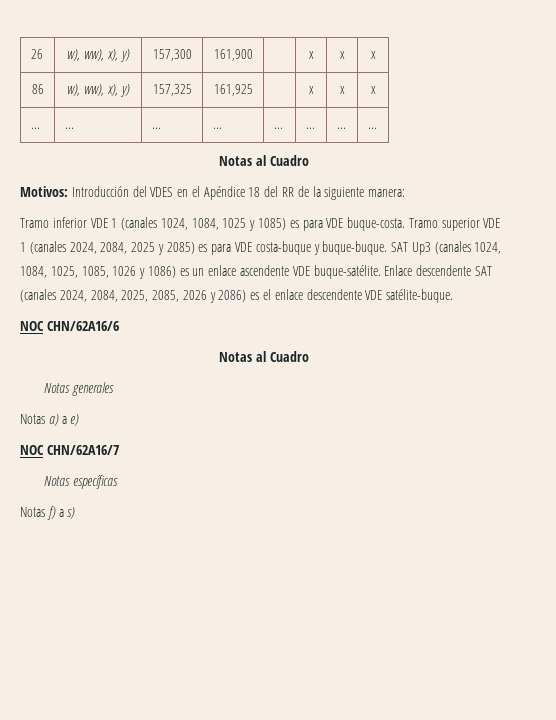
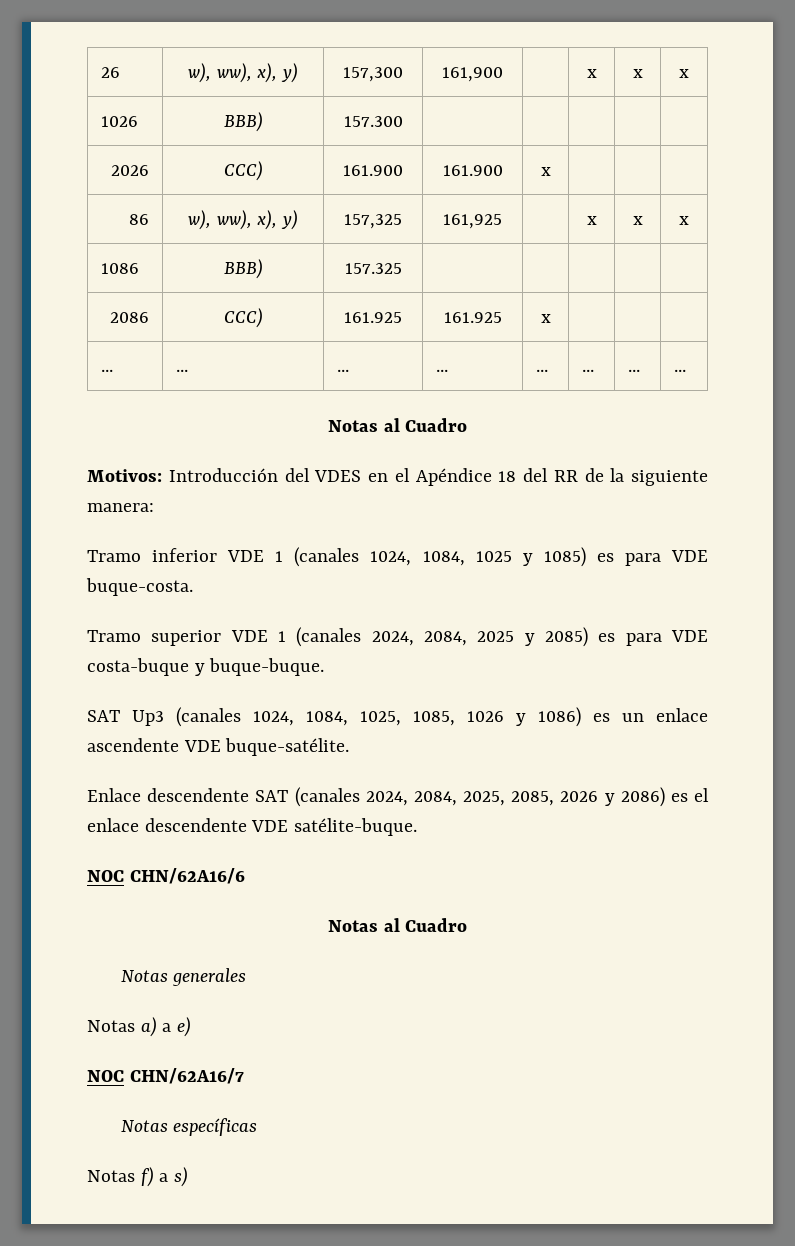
+ 1026 | BBB) | 157.300 | | | | |
+ 2026 | CCC) | 161.900 | 161.900 | x | | |
+ 1086 | BBB) | 157.325 | | | | |
+ 2086 | CCC) | 161.925 | 161.925 | x | | |
- Tramo inferior VDE 1 (canales 1024, 1084, 1025 y 1085) es para VDE buque-costa. Tramo superior VDE 1 (canales 2024, 2084, 2025 y 2085) es para VDE costa-buque y buque-buque. SAT Up3 (canales 1024, 1084, 1025, 1085, 1026 y 1086) es un enlace ascendente VDE buque-satélite. Enlace descendente SAT (canales 2024, 2084, 2025, 2085, 2026 y 2086) es el enlace descendente VDE satélite-buque.
+ Tramo inferior VDE 1 (canales 1024, 1084, 1025 y 1085) es para VDE buque-costa.
+ Tramo superior VDE 1 (canales 2024, 2084, 2025 y 2085) es para VDE costa-buque y buque-buque.
+ SAT Up3 (canales 1024, 1084, 1025, 1085, 1026 y 1086) es un enlace ascendente VDE buque-satélite.
+ Enlace descendente SAT (canales 2024, 2084, 2025, 2085, 2026 y 2086) es el enlace descendente VDE satélite-buque.

